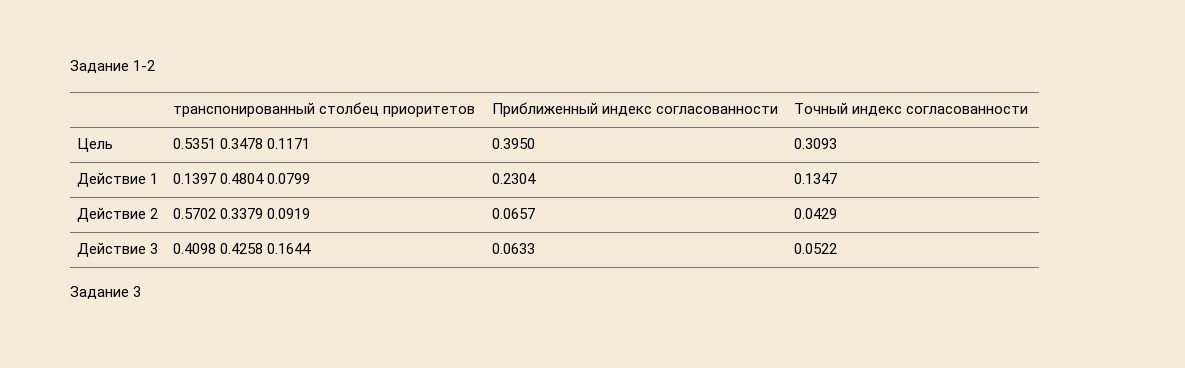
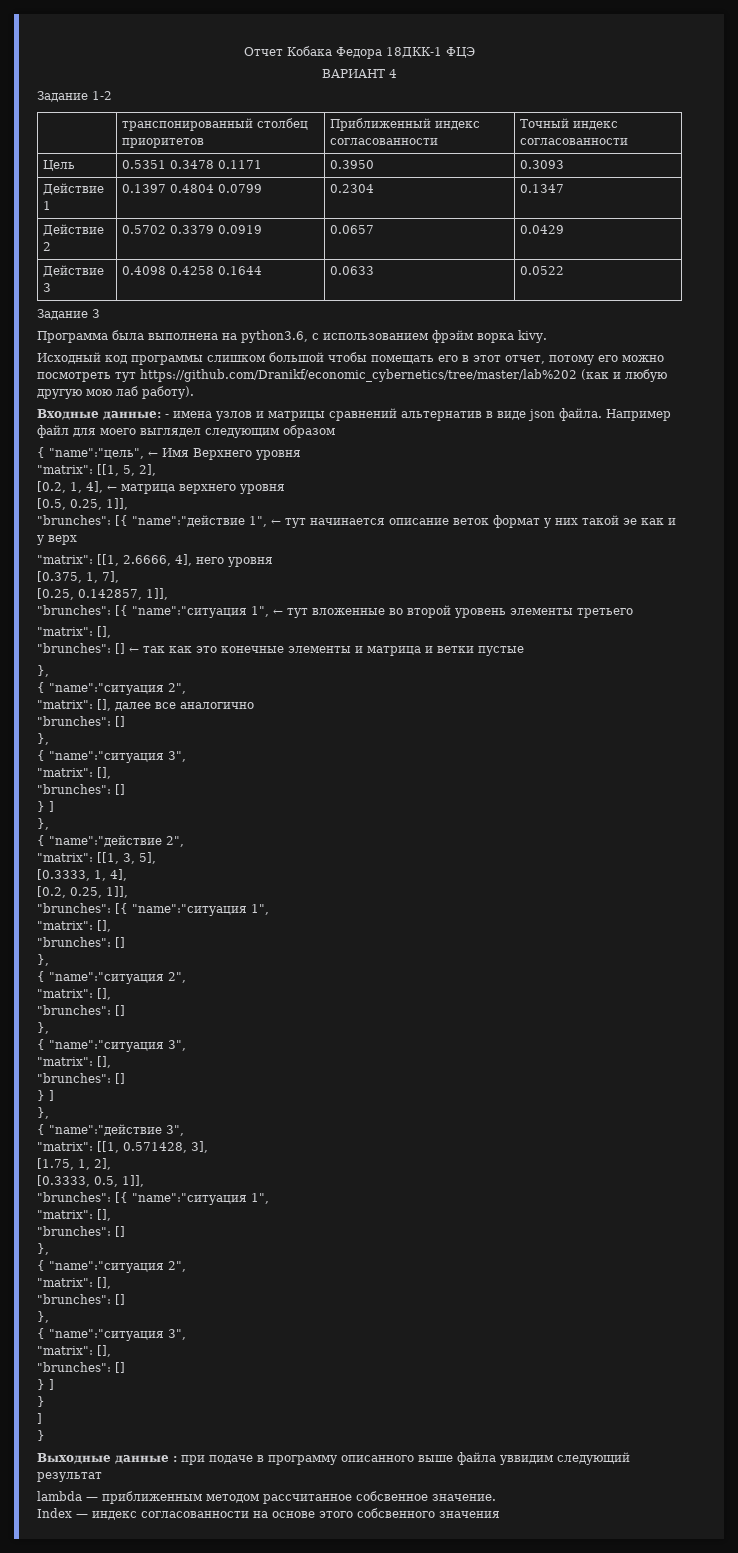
+ Отчет Кобака Федора 18ДКК-1 ФЦЭ
+ ВАРИАНТ 4
+ Программа была выполнена на python3.6, с использованием фрэйм ворка kivy.
+ Исходный код программы слишком большой чтобы помещать его в этот отчет, потому его можно посмотреть тут https://github.com/Dranikf/economic_cybernetics/tree/master/lab%202 (как и любую другую мою лаб работу).
+ Входные данные: - имена узлов и матрицы сравнений альтернатив в виде json файла. Например файл для моего выглядел следующим образом
+ { "name":"цель", ← Имя Верхнего уровня
+ "matrix": [[1, 5, 2],
+ [0.2, 1, 4], ← матрица верхнего уровня
+ [0.5, 0.25, 1]],
+ "brunches": [{ "name":"действие 1", ← тут начинается описание веток формат у них такой эе как и у верх
+ "matrix": [[1, 2.6666, 4], него уровня
+ [0.375, 1, 7],
+ [0.25, 0.142857, 1]],
+ "brunches": [{ "name":"ситуация 1", ← тут вложенные во второй уровень элементы третьего
+ "matrix": [],
+ "brunches": [] ← так как это конечные элементы и матрица и ветки пустые
+ },
+ { "name":"ситуация 2",
+ "matrix": [], далее все аналогично
+ "brunches": []
+ },
+ { "name":"ситуация 3",
+ "matrix": [],
+ "brunches": []
+ } ]
+ },
+ { "name":"действие 2",
+ "matrix": [[1, 3, 5],
+ [0.3333, 1, 4],
+ [0.2, 0.25, 1]],
+ "brunches": [{ "name":"ситуация 1",
+ "matrix": [],
+ "brunches": []
+ },
+ { "name":"ситуация 2",
+ "matrix": [],
+ "brunches": []
+ },
+ { "name":"ситуация 3",
+ "matrix": [],
+ "brunches": []
+ } ]
+ },
+ { "name":"действие 3",
+ "matrix": [[1, 0.571428, 3],
+ [1.75, 1, 2],
+ [0.3333, 0.5, 1]],
+ "brunches": [{ "name":"ситуация 1",
+ "matrix": [],
+ "brunches": []
+ },
+ { "name":"ситуация 2",
+ "matrix": [],
+ "brunches": []
+ },
+ { "name":"ситуация 3",
+ "matrix": [],
+ "brunches": []
+ } ]
+ }
+ ]
+ }
+ Выходные данные : при подаче в программу описанного выше файла уввидим следующий результат
+ lambda — приближенным методом рассчитанное собсвенное значение.
+ Index — индекс согласованности на основе этого собсвенного значения

